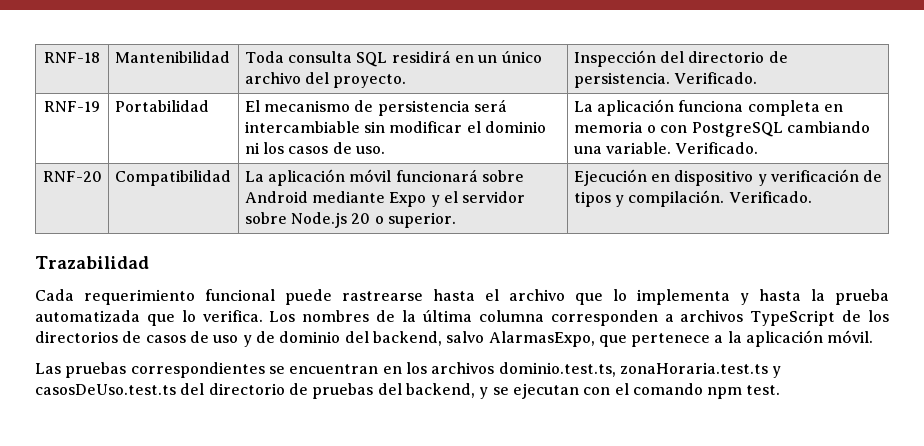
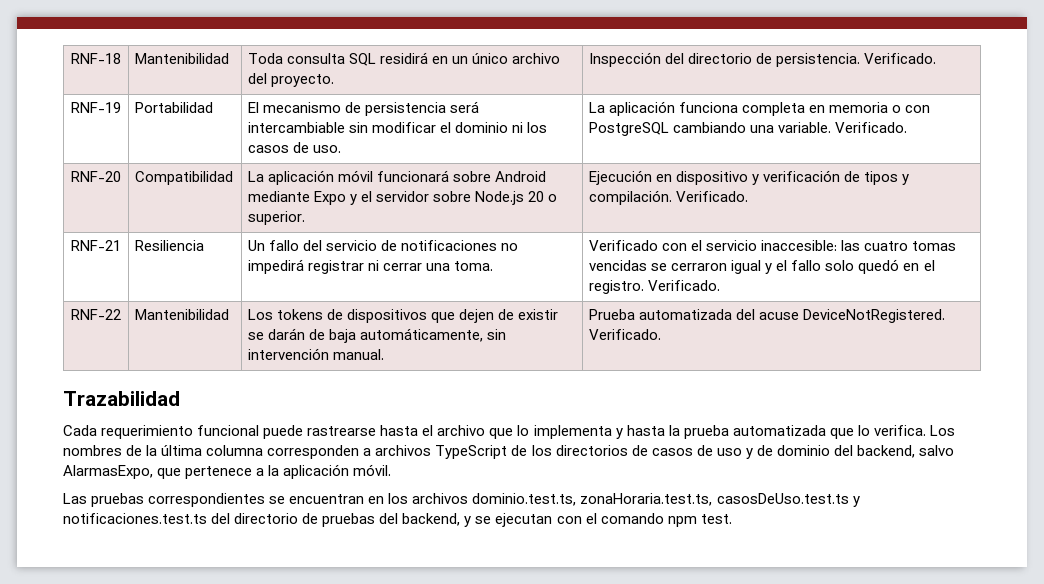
+ RNF-21 | Resiliencia | Un fallo del servicio de notificaciones no impedirá registrar ni cerrar una toma. | Verificado con el servicio inaccesible: las cuatro tomas vencidas se cerraron igual y el fallo solo quedó en el registro. Verificado.
+ RNF-22 | Mantenibilidad | Los tokens de dispositivos que dejen de existir se darán de baja automáticamente, sin intervención manual. | Prueba automatizada del acuse DeviceNotRegistered. Verificado.
- Las pruebas correspondientes se encuentran en los archivos dominio.test.ts, zonaHoraria.test.ts y casosDeUso.test.ts del directorio de pruebas del backend, y se ejecutan con el comando npm test.
+ Las pruebas correspondientes se encuentran en los archivos dominio.test.ts, zonaHoraria.test.ts, casosDeUso.test.ts y notificaciones.test.ts del directorio de pruebas del backend, y se ejecutan con el comando npm test.

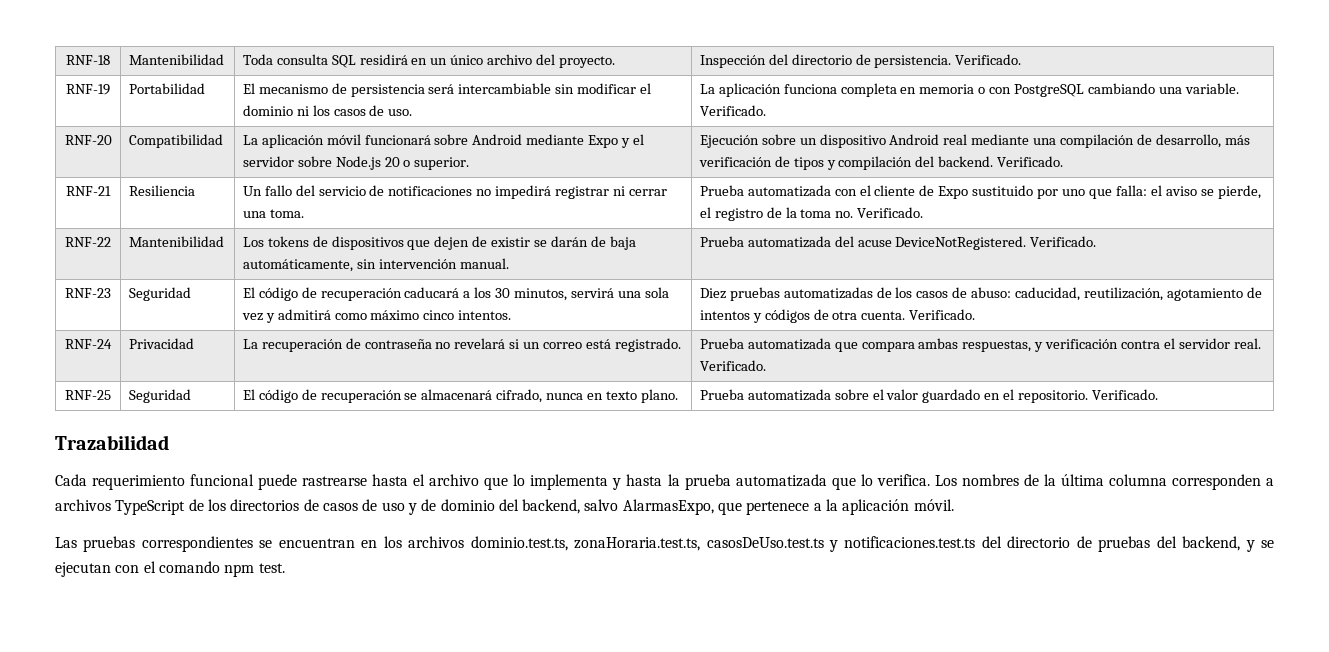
- RNF-20 | Compatibilidad | La aplicación móvil funcionará sobre Android mediante Expo y el servidor sobre Node.js 20 o superior. | Ejecución en dispositivo y verificación de tipos y compilación. Verificado.
+ RNF-20 | Compatibilidad | La aplicación móvil funcionará sobre Android mediante Expo y el servidor sobre Node.js 20 o superior. | Ejecución sobre un dispositivo Android real mediante una compilación de desarrollo, más verificación de tipos y compilación del backend. Verificado.
- RNF-21 | Resiliencia | Un fallo del servicio de notificaciones no impedirá registrar ni cerrar una toma. | Verificado con el servicio inaccesible: las cuatro tomas vencidas se cerraron igual y el fallo solo quedó en el registro. Verificado.
+ RNF-21 | Resiliencia | Un fallo del servicio de notificaciones no impedirá registrar ni cerrar una toma. | Prueba automatizada con el cliente de Expo sustituido por uno que falla: el aviso se pierde, el registro de la toma no. Verificado.
+ RNF-23 | Seguridad | El código de recuperación caducará a los 30 minutos, servirá una sola vez y admitirá como máximo cinco intentos. | Diez pruebas automatizadas de los casos de abuso: caducidad, reutilización, agotamiento de intentos y códigos de otra cuenta. Verificado.
+ RNF-24 | Privacidad | La recuperación de contraseña no revelará si un correo está registrado. | Prueba automatizada que compara ambas respuestas, y verificación contra el servidor real. Verificado.
+ RNF-25 | Seguridad | El código de recuperación se almacenará cifrado, nunca en texto plano. | Prueba automatizada sobre el valor guardado en el repositorio. Verificado.

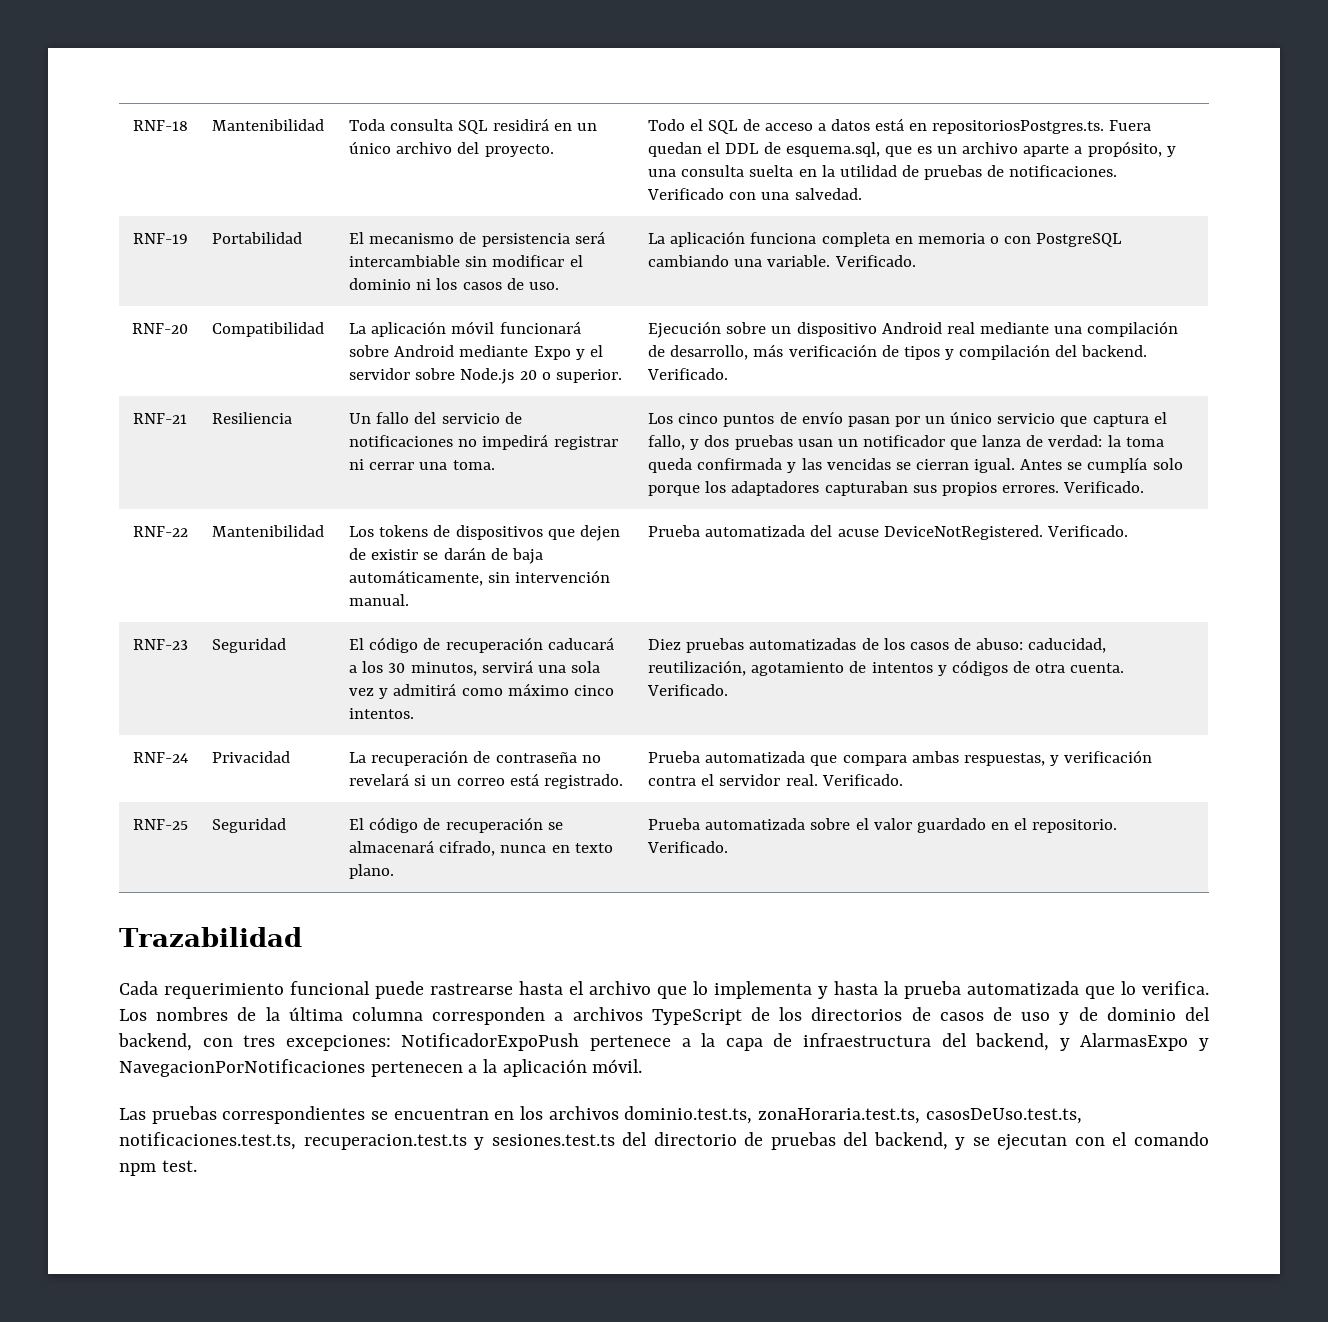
- Inspección del directorio de persistencia. Verificado.
+ Todo el SQL de acceso a datos está en repositoriosPostgres.ts. Fuera quedan el DDL de esquema.sql, que es un archivo aparte a propósito, y una consulta suelta en la utilidad de pruebas de notificaciones. Verificado con una salvedad.
- Prueba automatizada con el cliente de Expo sustituido por uno que falla: el aviso se pierde, el registro de la toma no. Verificado.
+ Los cinco puntos de envío pasan por un único servicio que captura el fallo, y dos pruebas usan un notificador que lanza de verdad: la toma queda confirmada y las vencidas se cierran igual. Antes se cumplía solo porque los adaptadores capturaban sus propios errores. Verificado.
- Los nombres de la última columna corresponden a archivos TypeScript de los directorios de casos de uso y de dominio del backend, salvo AlarmasExpo, que pertenece a la aplicación móvil.
+ Los nombres de la última columna corresponden a archivos TypeScript de los directorios de casos de uso y de dominio del backend, con tres excepciones: NotificadorExpoPush pertenece a la capa de infraestructura del backend, y AlarmasExpo y NavegacionPorNotificaciones pertenecen a la aplicación móvil.
- Las pruebas correspondientes se encuentran en los archivos dominio.test.ts, zonaHoraria.test.ts, casosDeUso.test.ts y notificaciones.test.ts del directorio de pruebas del backend, y se ejecutan con el comando npm test.
+ Las pruebas correspondientes se encuentran en los archivos dominio.test.ts, zonaHoraria.test.ts, casosDeUso.test.ts, notificaciones.test.ts, recuperacion.test.ts y sesiones.test.ts del directorio de pruebas del backend, y se ejecutan con el comando npm test.

